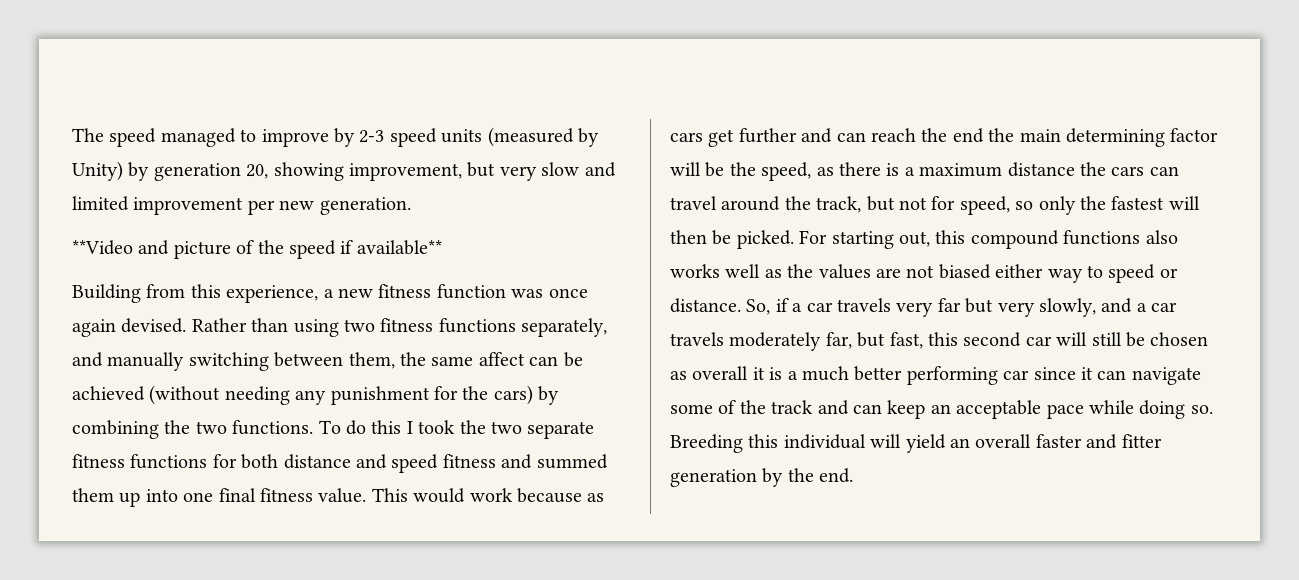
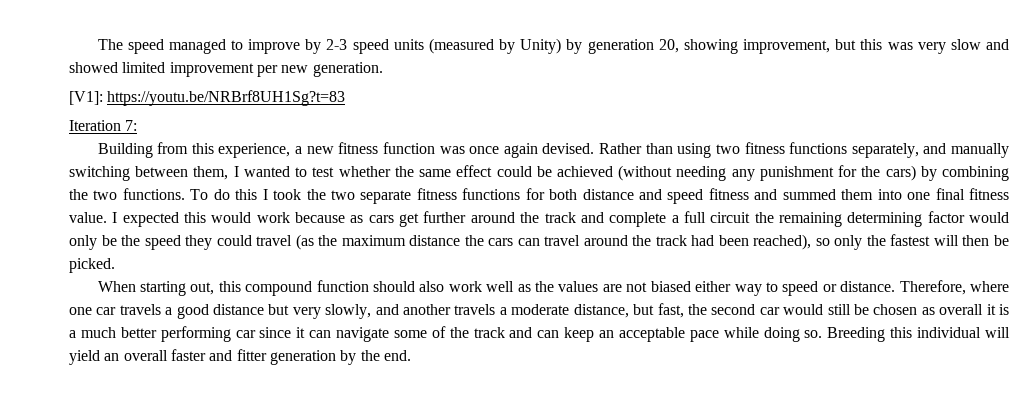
- The speed managed to improve by 2-3 speed units (measured by Unity) by generation 20, showing improvement, but very slow and limited improvement per new generation.
+ The speed managed to improve by 2-3 speed units (measured by Unity) by generation 20, showing improvement, but this was very slow and showed limited improvement per new generation.
- **Video and picture of the speed if available**
+ [V1]: https://youtu.be/NRBrf8UH1Sg?t=83
+ Iteration 7:
- Rather than using two fitness functions separately, and manually switching between them, the same affect can be achieved (without needing any punishment for the cars) by combining the two functions.
+ Rather than using two fitness functions separately, and manually switching between them, I wanted to test whether the same effect could be achieved (without needing any punishment for the cars) by combining the two functions.
- To do this I took the two separate fitness functions for both distance and speed fitness and summed them up into one final fitness value.
+ To do this I took the two separate fitness functions for both distance and speed fitness and summed them into one final fitness value.
- This would work because as cars get further and can reach the end the main determining factor will be the speed, as there is a maximum distance the cars can travel around the track, but not for speed, so only the fastest will then be picked. For starting out, this compound functions also works well as the values are not biased either way to speed or distance.
+ I expected this would work because as cars get further around the track and complete a full circuit the remaining determining factor would only be the speed they could travel (as the maximum distance the cars can travel around the track had been reached), so only the fastest will then be picked.
+ When starting out, this compound function should also work well as the values are not biased either way to speed or distance.
- So, if a car travels very far but very slowly, and a car travels moderately far, but fast, this second car will still be chosen as overall it is a much better performing car since it can navigate some of the track and can keep an acceptable pace while doing so.
+ Therefore, where one car travels a good distance but very slowly, and another travels a moderate distance, but fast, the second car would still be chosen as overall it is a much better performing car since it can navigate some of the track and can keep an acceptable pace while doing so.

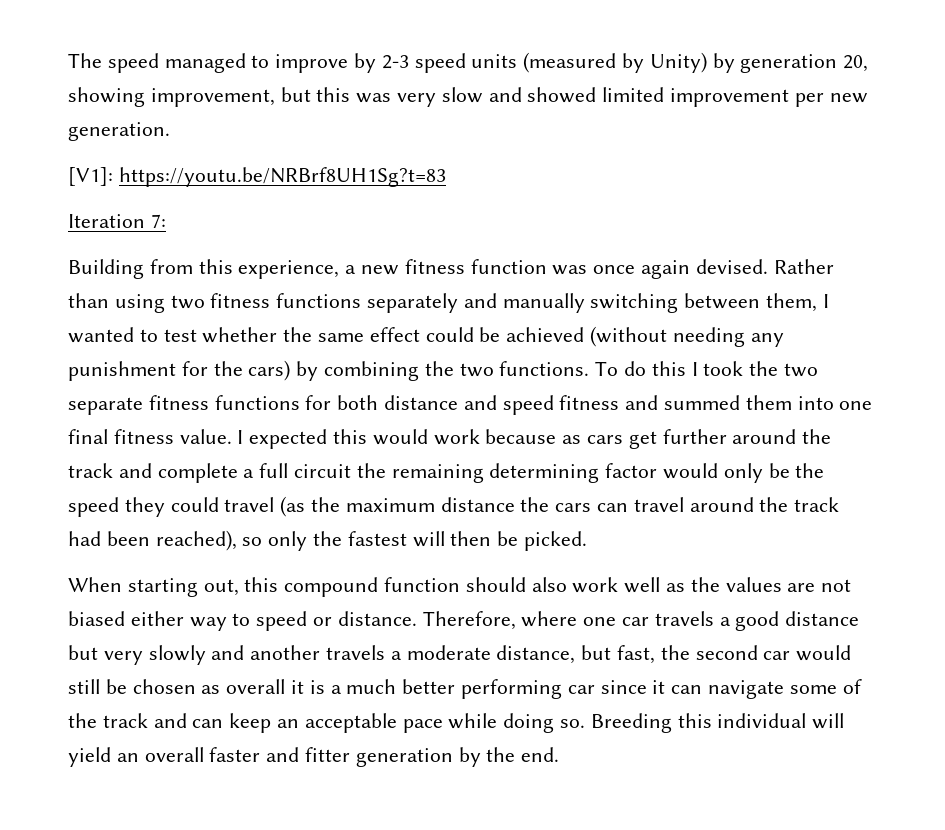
- Rather than using two fitness functions separately, and manually switching between them, I wanted to test whether the same effect could be achieved (without needing any punishment for the cars) by combining the two functions.
+ Rather than using two fitness functions separately and manually switching between them, I wanted to test whether the same effect could be achieved (without needing any punishment for the cars) by combining the two functions.
- Therefore, where one car travels a good distance but very slowly, and another travels a moderate distance, but fast, the second car would still be chosen as overall it is a much better performing car since it can navigate some of the track and can keep an acceptable pace while doing so.
+ Therefore, where one car travels a good distance but very slowly and another travels a moderate distance, but fast, the second car would still be chosen as overall it is a much better performing car since it can navigate some of the track and can keep an acceptable pace while doing so.

